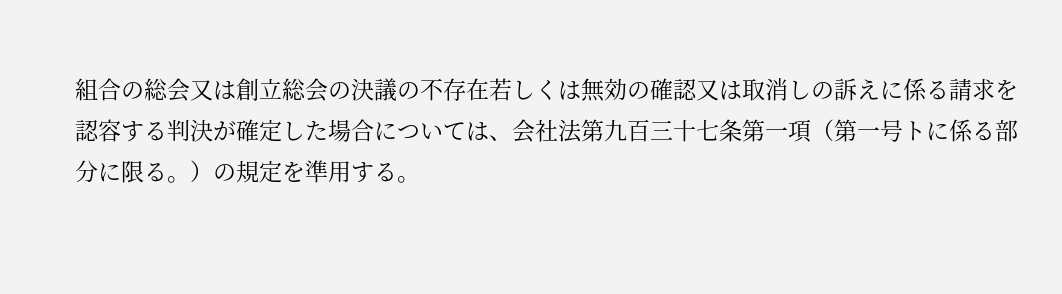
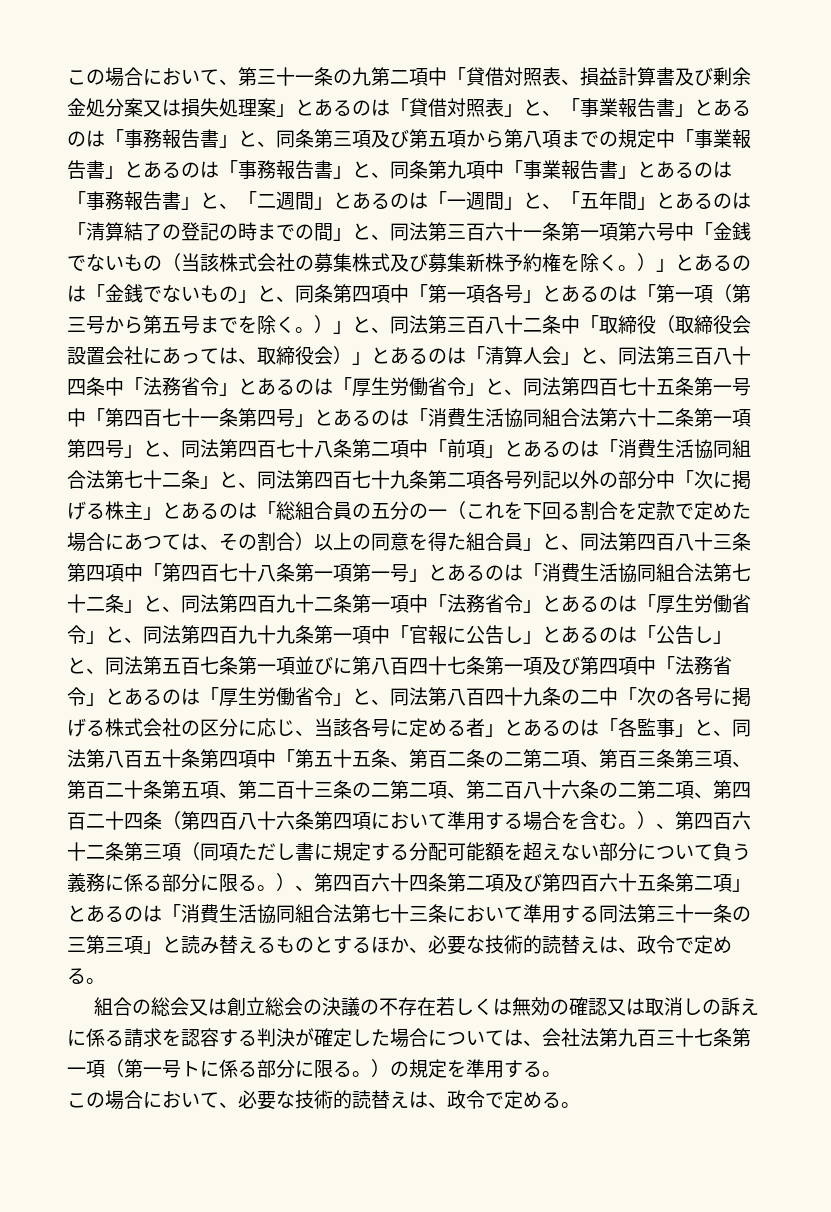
+ この場合において、第三十一条の九第二項中「貸借対照表、損益計算書及び剰余金処分案又は損失処理案」とあるのは「貸借対照表」と、「事業報告書」とあるのは「事務報告書」と、同条第三項及び第五項から第八項までの規定中「事業報告書」とあるのは「事務報告書」と、同条第九項中「事業報告書」とあるのは「事務報告書」と、「二週間」とあるのは「一週間」と、「五年間」とあるのは「清算結了の登記の時までの間」と、同法第三百六十一条第一項第六号中「金銭でないもの（当該株式会社の募集株式及び募集新株予約権を除く。）」とあるのは「金銭でないもの」と、同条第四項中「第一項各号」とあるのは「第一項（第三号から第五号までを除く。）」と、同法第三百八十二条中「取締役（取締役会設置会社にあっては、取締役会）」とあるのは「清算人会」と、同法第三百八十四条中「法務省令」とあるのは「厚生労働省令」と、同法第四百七十五条第一号中「第四百七十一条第四号」とあるのは「消費生活協同組合法第六十二条第一項第四号」と、同法第四百七十八条第二項中「前項」とあるのは「消費生活協同組合法第七十二条」と、同法第四百七十九条第二項各号列記以外の部分中「次に掲げる株主」とあるのは「総組合員の五分の一（これを下回る割合を定款で定めた場合にあつては、その割合）以上の同意を得た組合員」と、同法第四百八十三条第四項中「第四百七十八条第一項第一号」とあるのは「消費生活協同組合法第七十二条」と、同法第四百九十二条第一項中「法務省令」とあるのは「厚生労働省令」と、同法第四百九十九条第一項中「官報に公告し」とあるのは「公告し」と、同法第五百七条第一項並びに第八百四十七条第一項及び第四項中「法務省令」とあるのは「厚生労働省令」と、同法第八百四十九条の二中「次の各号に掲げる株式会社の区分に応じ、当該各号に定める者」とあるのは「各監事」と、同法第八百五十条第四項中「第五十五条、第百二条の二第二項、第百三条第三項、第百二十条第五項、第二百十三条の二第二項、第二百八十六条の二第二項、第四百二十四条（第四百八十六条第四項において準用する場合を含む。）、第四百六十二条第三項（同項ただし書に規定する分配可能額を超えない部分について負う義務に係る部分に限る。）、第四百六十四条第二項及び第四百六十五条第二項」とあるのは「消費生活協同組合法第七十三条において準用する同法第三十一条の三第三項」と読み替えるものとするほか、必要な技術的読替えは、政令で定める。
+ この場合において、必要な技術的読替えは、政令で定める。

